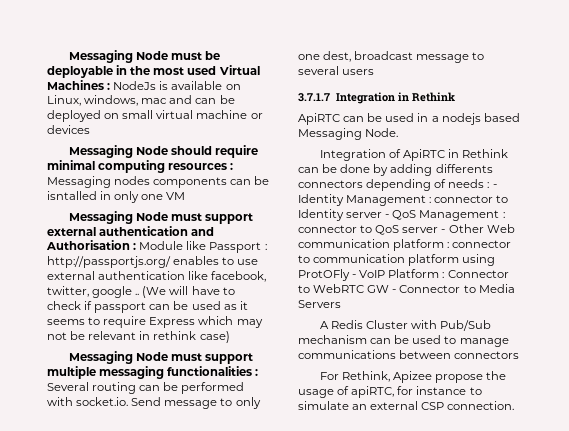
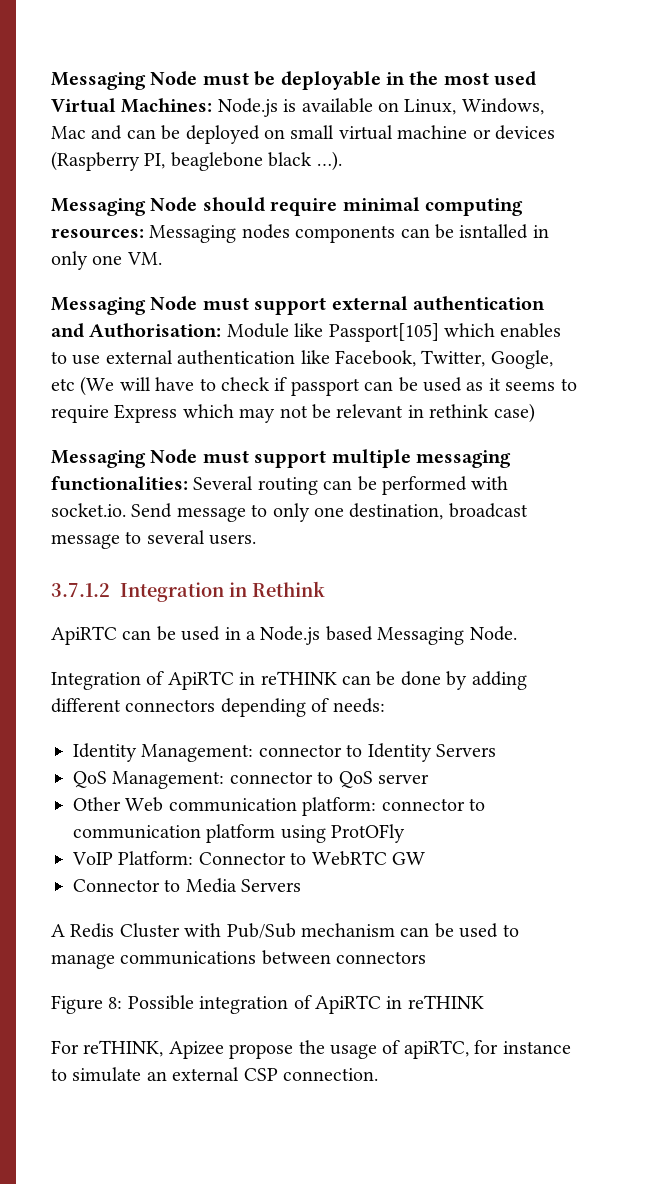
- Messaging Node must be deployable in the most used Virtual Machines : NodeJs is available on Linux, windows, mac and can be deployed on small virtual machine or devices
+ Messaging Node must be deployable in the most used Virtual Machines: Node.js is available on Linux, Windows, Mac and can be deployed on small virtual machine or devices (Raspberry PI, beaglebone black …).
- Messaging Node should require minimal computing resources : Messaging nodes components can be isntalled in only one VM
+ Messaging Node should require minimal computing resources: Messaging nodes components can be isntalled in only one VM.
- Messaging Node must support external authentication and Authorisation : Module like Passport : http://passportjs.org/ enables to use external authentication like facebook, twitter, google .. (We will have to check if passport can be used as it seems to require Express which may not be relevant in rethink case)
+ Messaging Node must support external authentication and Authorisation: Module like Passport[105] which enables to use external authentication like Facebook, Twitter, Google, etc (We will have to check if passport can be used as it seems to require Express which may not be relevant in rethink case)
- Messaging Node must support multiple messaging functionalities : Several routing can be performed with socket.io. Send message to only one dest, broadcast message to several users
- 3.7.1.7 Integration in Rethink
+ Messaging Node must support multiple messaging functionalities: Several routing can be performed with socket.io. Send message to only one destination, broadcast message to several users.
+ 3.7.1.2 Integration in Rethink
- ApiRTC can be used in a nodejs based Messaging Node.
+ ApiRTC can be used in a Node.js based Messaging Node.
- Integration of ApiRTC in Rethink can be done by adding differents connectors depending of needs : - Identity Management : connector to Identity server - QoS Management : connector to QoS server - Other Web communication platform : connector to communication platform using ProtOFly - VoIP Platform : Connector to WebRTC GW - Connector to Media Servers
+ Integration of ApiRTC in reTHINK can be done by adding different connectors depending of needs:
+ Identity Management: connector to Identity Servers
+ QoS Management: connector to QoS server
+ Other Web communication platform: connector to communication platform using ProtOFly
+ VoIP Platform: Connector to WebRTC GW
+ Connector to Media Servers
+ Figure 8: Possible integration of ApiRTC in reTHINK
- For Rethink, Apizee propose the usage of apiRTC, for instance to simulate an external CSP connection.
+ For reTHINK, Apizee propose the usage of apiRTC, for instance to simulate an external CSP connection.

